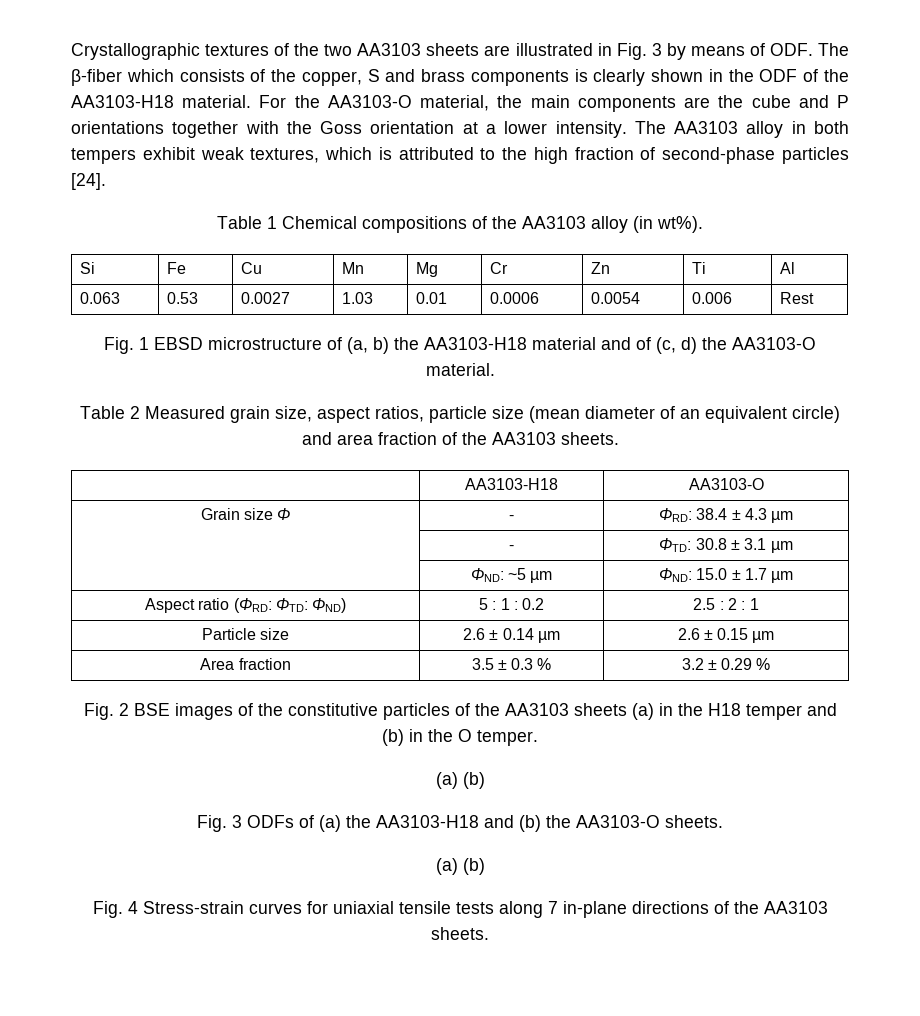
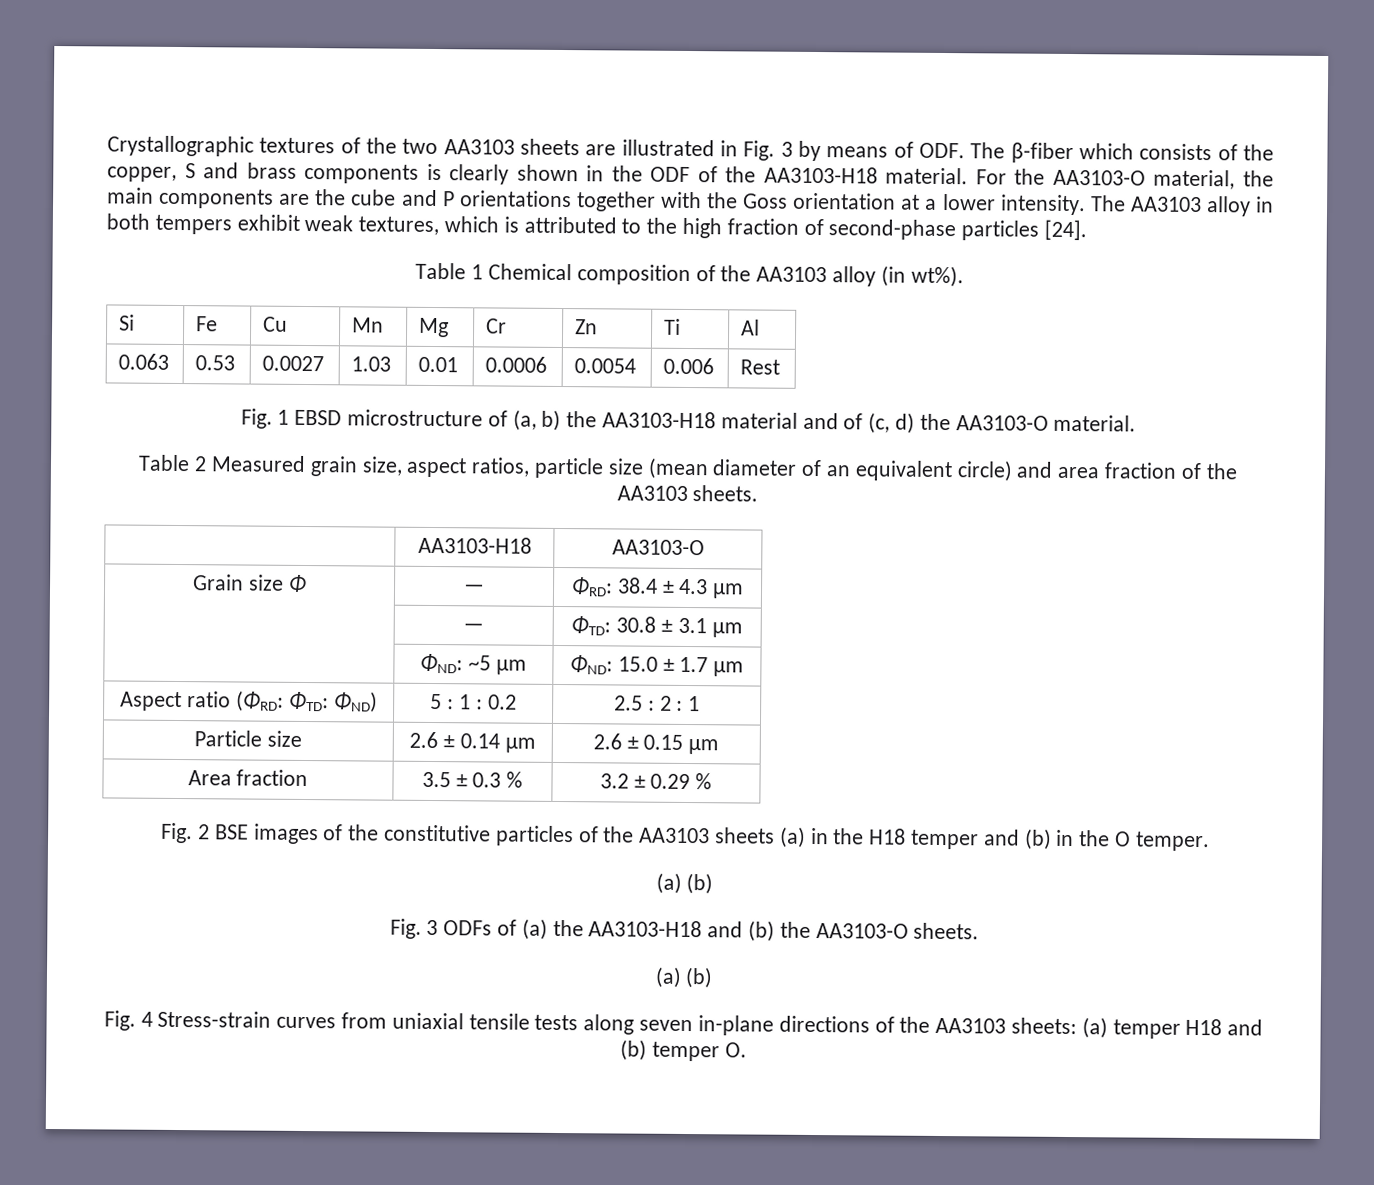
- Table 1 Chemical compositions of the AA3103 alloy (in wt%).
+ Table 1 Chemical composition of the AA3103 alloy (in wt%).
- Grain size Φ | - | ΦRD: 38.4 ± 4.3 µm
+ Grain size Φ | — | ΦRD: 38.4 ± 4.3 µm
- | - | ΦTD: 30.8 ± 3.1 µm
+ | — | ΦTD: 30.8 ± 3.1 µm
- Fig. 4 Stress-strain curves for uniaxial tensile tests along 7 in-plane directions of the AA3103 sheets.
+ Fig. 4 Stress-strain curves from uniaxial tensile tests along seven in-plane directions of the AA3103 sheets: (a) temper H18 and (b) temper O.

